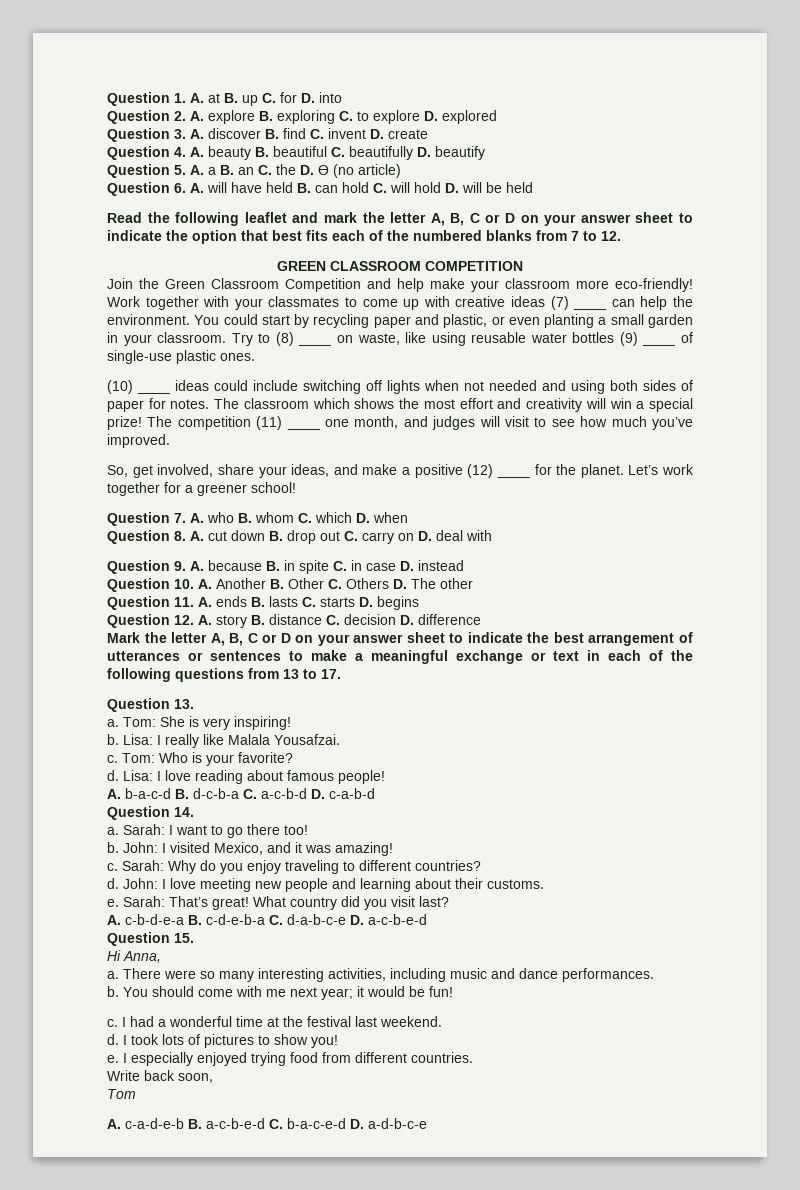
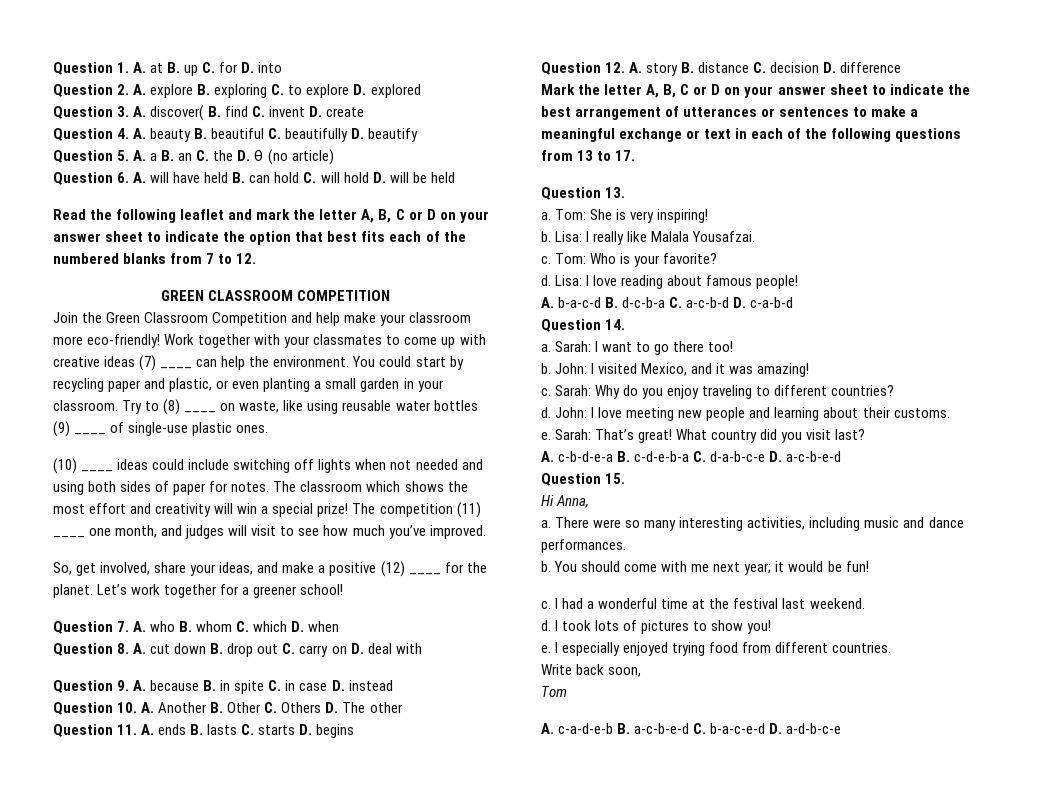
- Question 3. A. discover B. find C. invent D. create
+ Question 3. A. discover( B. find C. invent D. create

